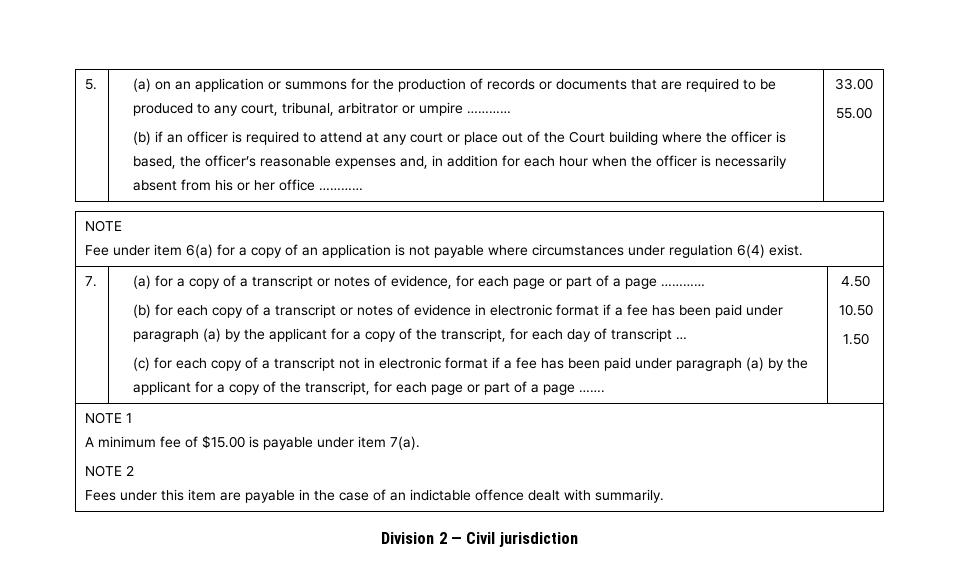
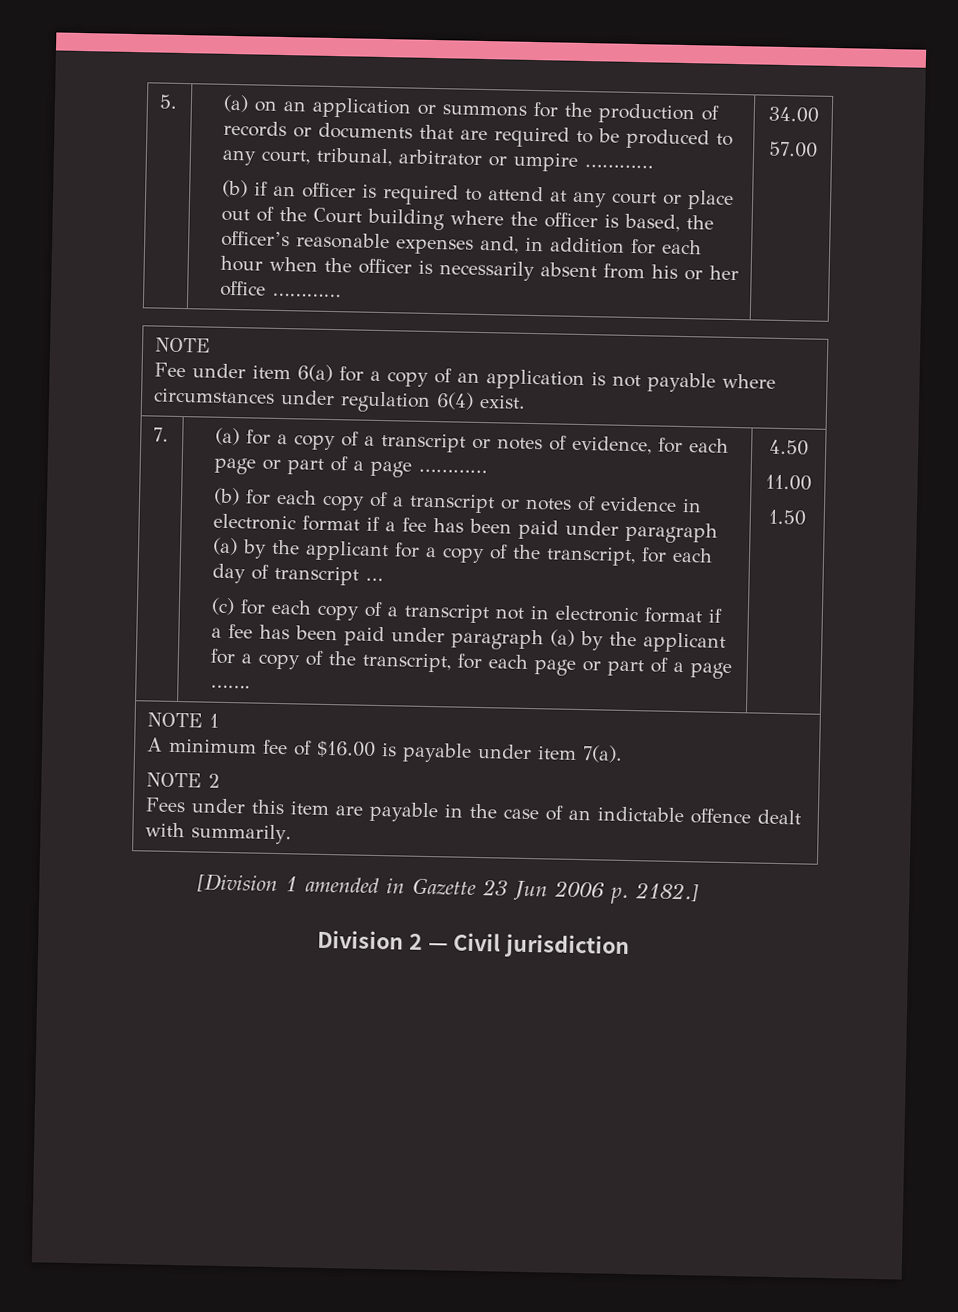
- 33.00
- 55.00
+ 34.00
+ 57.00
- 10.50
+ 11.00
  NOTE 1
- A minimum fee of $15.00 is payable under item 7(a).
+ A minimum fee of $16.00 is payable under item 7(a).
+ [Division 1 amended in Gazette 23 Jun 2006 p. 2182.]

